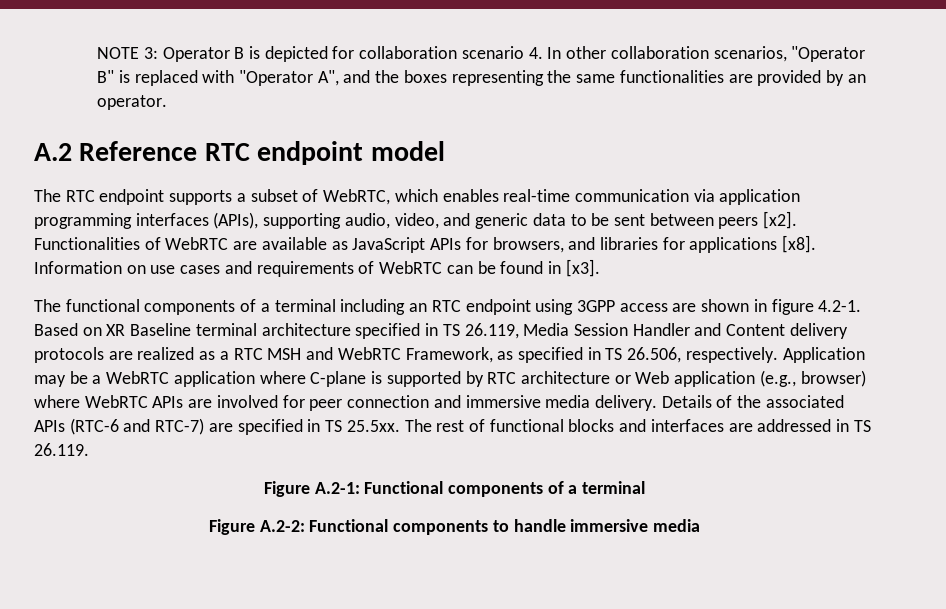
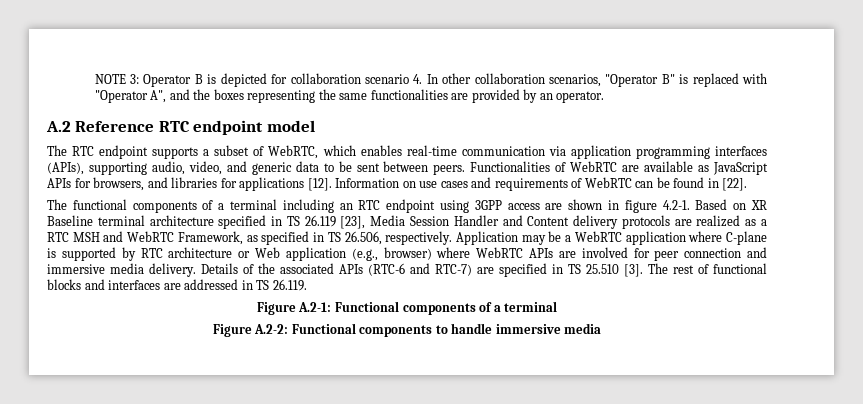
- The RTC endpoint supports a subset of WebRTC, which enables real-time communication via application programming interfaces (APIs), supporting audio, video, and generic data to be sent between peers [x2].
+ The RTC endpoint supports a subset of WebRTC, which enables real-time communication via application programming interfaces (APIs), supporting audio, video, and generic data to be sent between peers.
- Functionalities of WebRTC are available as JavaScript APIs for browsers, and libraries for applications [x8].
+ Functionalities of WebRTC are available as JavaScript APIs for browsers, and libraries for applications [12].
- Information on use cases and requirements of WebRTC can be found in [x3].
+ Information on use cases and requirements of WebRTC can be found in [22].
- The functional components of a terminal including an RTC endpoint using 3GPP access are shown in figure 4.2-1. Based on XR Baseline terminal architecture specified in TS 26.119, Media Session Handler and Content delivery protocols are realized as a RTC MSH and WebRTC Framework, as specified in TS 26.506, respectively.
+ The functional components of a terminal including an RTC endpoint using 3GPP access are shown in figure 4.2-1. Based on XR Baseline terminal architecture specified in TS 26.119 [23], Media Session Handler and Content delivery protocols are realized as a RTC MSH and WebRTC Framework, as specified in TS 26.506, respectively.
- Details of the associated APIs (RTC-6 and RTC-7) are specified in TS 25.5xx. The rest of functional blocks and interfaces are addressed in TS 26.119.
+ Details of the associated APIs (RTC-6 and RTC-7) are specified in TS 25.510 [3]. The rest of functional blocks and interfaces are addressed in TS 26.119.

